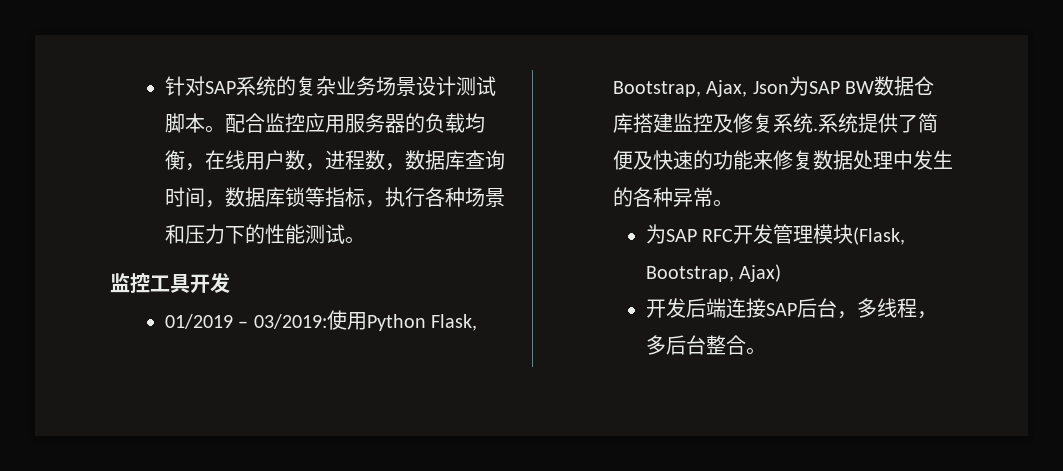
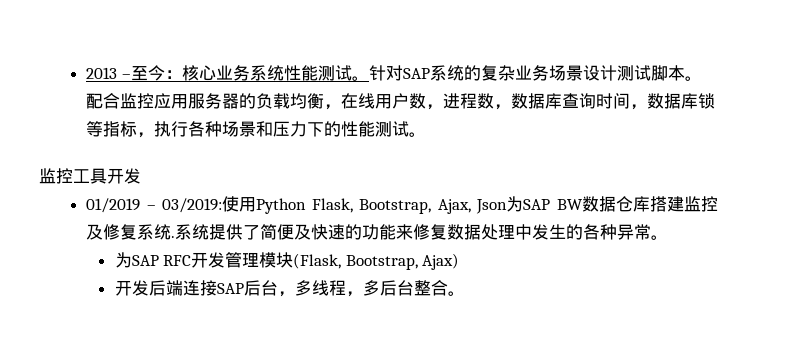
+ 2013 –至今：核心业务系统性能测试。

